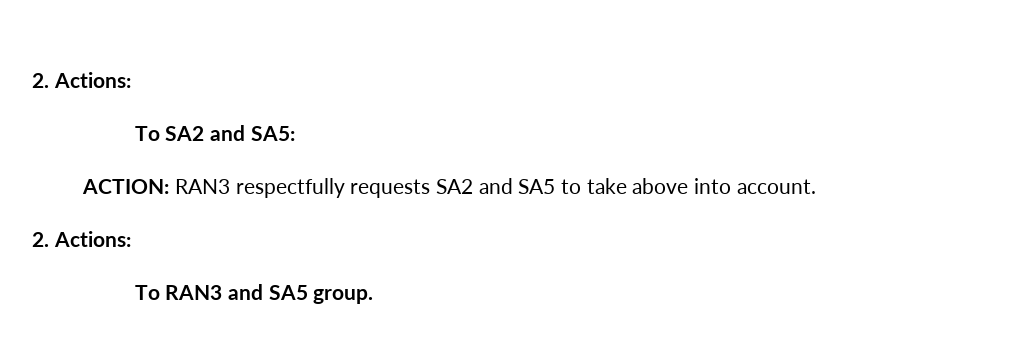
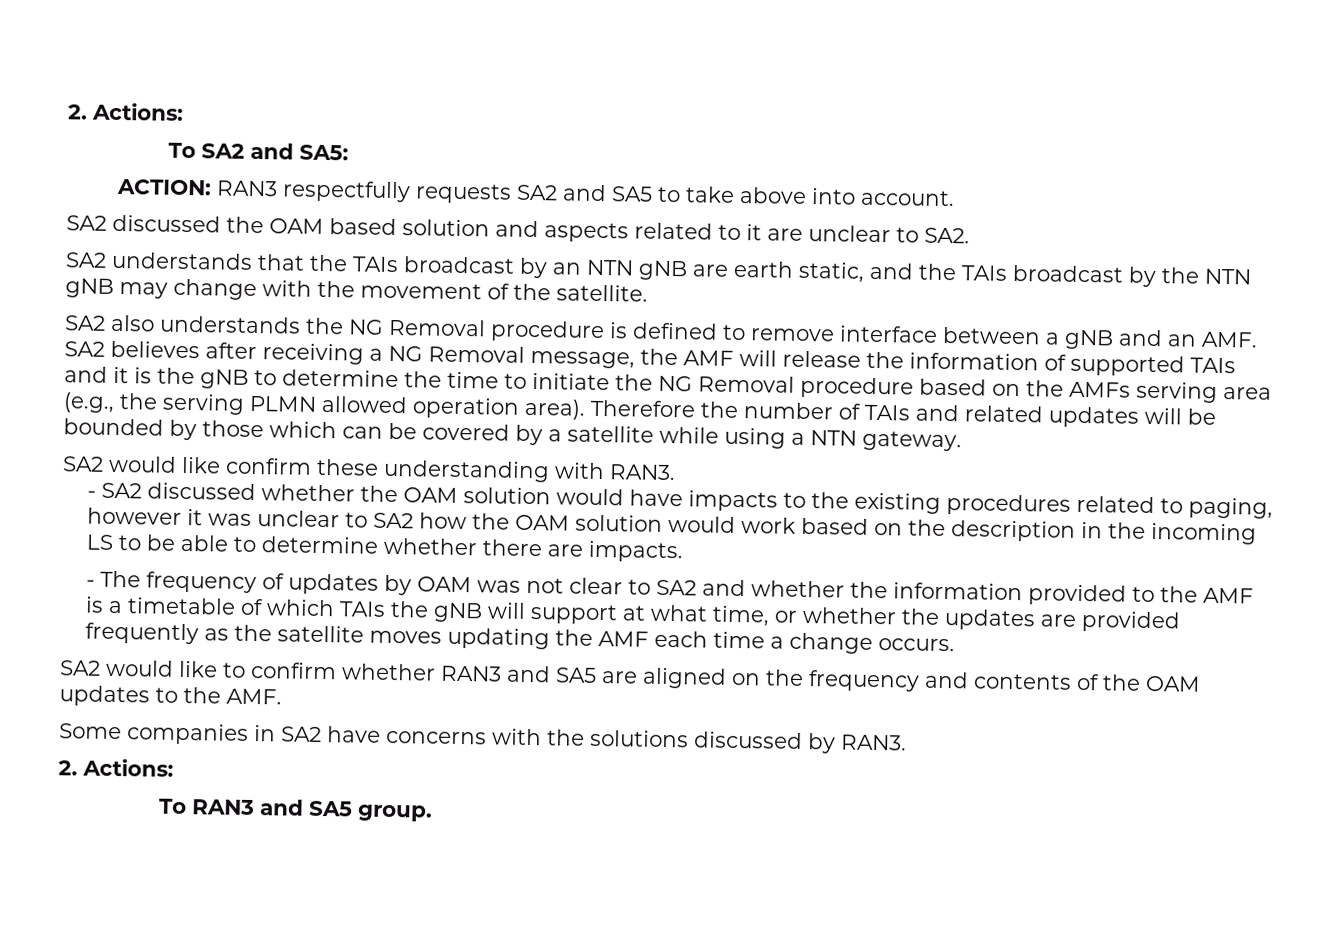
+ SA2 discussed the OAM based solution and aspects related to it are unclear to SA2.
+ SA2 understands that the TAIs broadcast by an NTN gNB are earth static, and the TAIs broadcast by the NTN gNB may change with the movement of the satellite.
+ SA2 also understands the NG Removal procedure is defined to remove interface between a gNB and an AMF. SA2 believes after receiving a NG Removal message, the AMF will release the information of supported TAIs and it is the gNB to determine the time to initiate the NG Removal procedure based on the AMFs serving area (e.g., the serving PLMN allowed operation area). Therefore the number of TAIs and related updates will be bounded by those which can be covered by a satellite while using a NTN gateway.
+ SA2 would like confirm these understanding with RAN3.
+ - SA2 discussed whether the OAM solution would have impacts to the existing procedures related to paging, however it was unclear to SA2 how the OAM solution would work based on the description in the incoming LS to be able to determine whether there are impacts.
+ - The frequency of updates by OAM was not clear to SA2 and whether the information provided to the AMF is a timetable of which TAIs the gNB will support at what time, or whether the updates are provided frequently as the satellite moves updating the AMF each time a change occurs.
+ SA2 would like to confirm whether RAN3 and SA5 are aligned on the frequency and contents of the OAM updates to the AMF.
+ Some companies in SA2 have concerns with the solutions discussed by RAN3.

